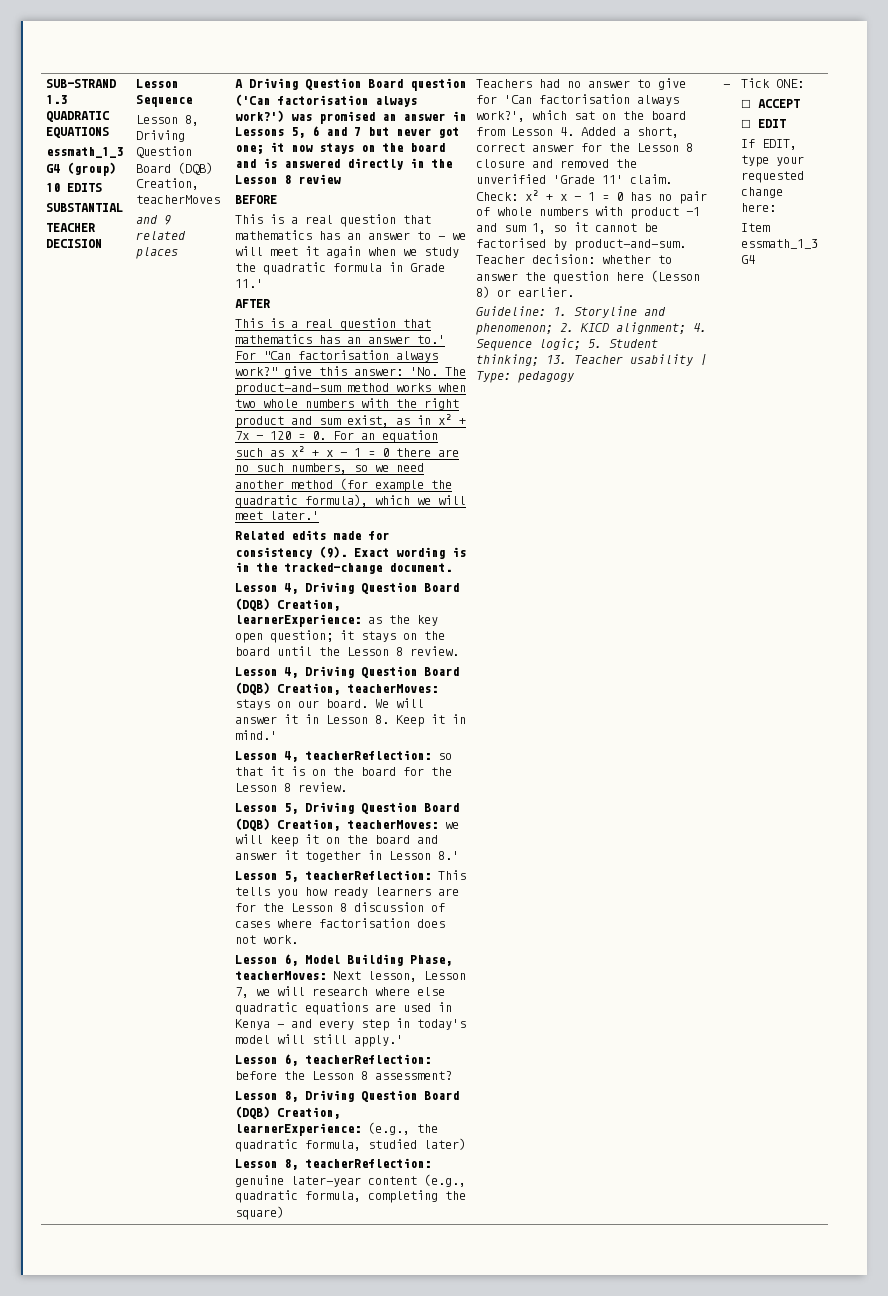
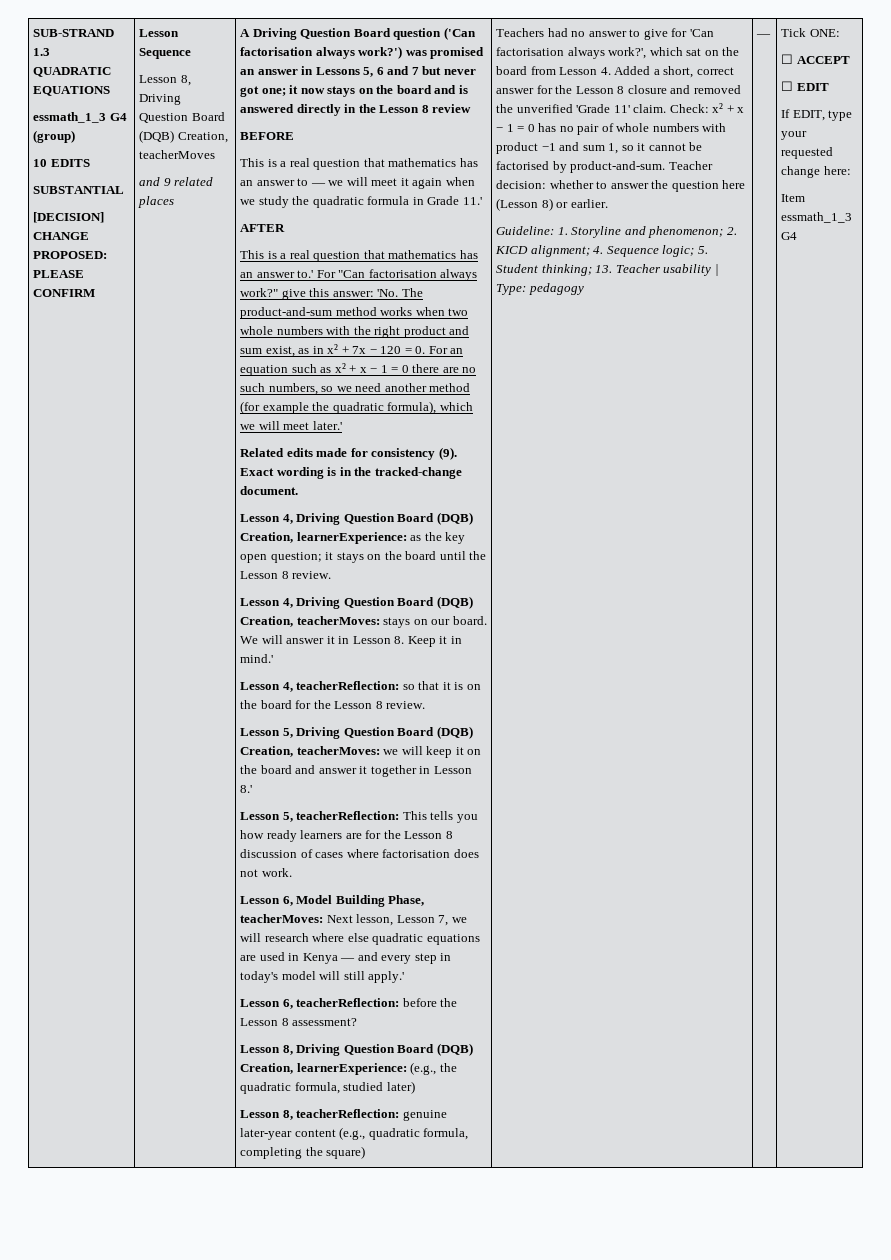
- TEACHER DECISION
+ [DECISION] CHANGE PROPOSED: PLEASE CONFIRM

